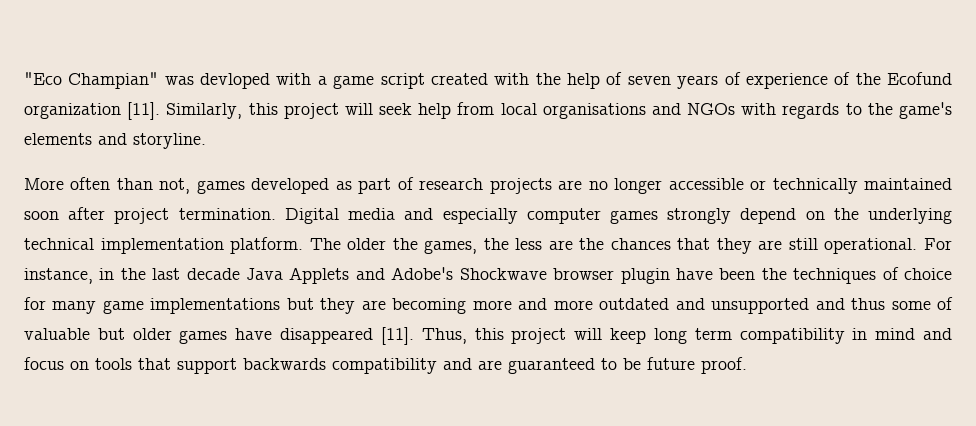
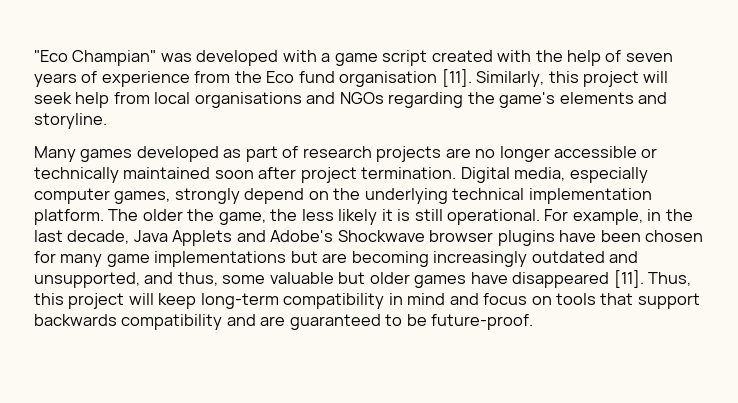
- "Eco Champian" was devloped with a game script created with the help of seven years of experience of the Ecofund organization [11].
+ "Eco Champian" was developed with a game script created with the help of seven years of experience from the Eco fund organisation [11].
- Similarly, this project will seek help from local organisations and NGOs with regards to the game's elements and storyline.
+ Similarly, this project will seek help from local organisations and NGOs regarding the game's elements and storyline.
- More often than not, games developed as part of research projects are no longer accessible or technically maintained soon after project termination.
+ Many games developed as part of research projects are no longer accessible or technically maintained soon after project termination.
- Digital media and especially computer games strongly depend on the underlying technical implementation platform.
+ Digital media, especially computer games, strongly depend on the underlying technical implementation platform.
- The older the games, the less are the chances that they are still operational.
+ The older the game, the less likely it is still operational.
- For instance, in the last decade Java Applets and Adobe's Shockwave browser plugin have been the techniques of choice for many game implementations but they are becoming more and more outdated and unsupported and thus some of valuable but older games have disappeared [11].
+ For example, in the last decade, Java Applets and Adobe's Shockwave browser plugins have been chosen for many game implementations but are becoming increasingly outdated and unsupported, and thus, some valuable but older games have disappeared [11].
- Thus, this project will keep long term compatibility in mind and focus on tools that support backwards compatibility and are guaranteed to be future proof.
+ Thus, this project will keep long-term compatibility in mind and focus on tools that support backwards compatibility and are guaranteed to be future-proof.

